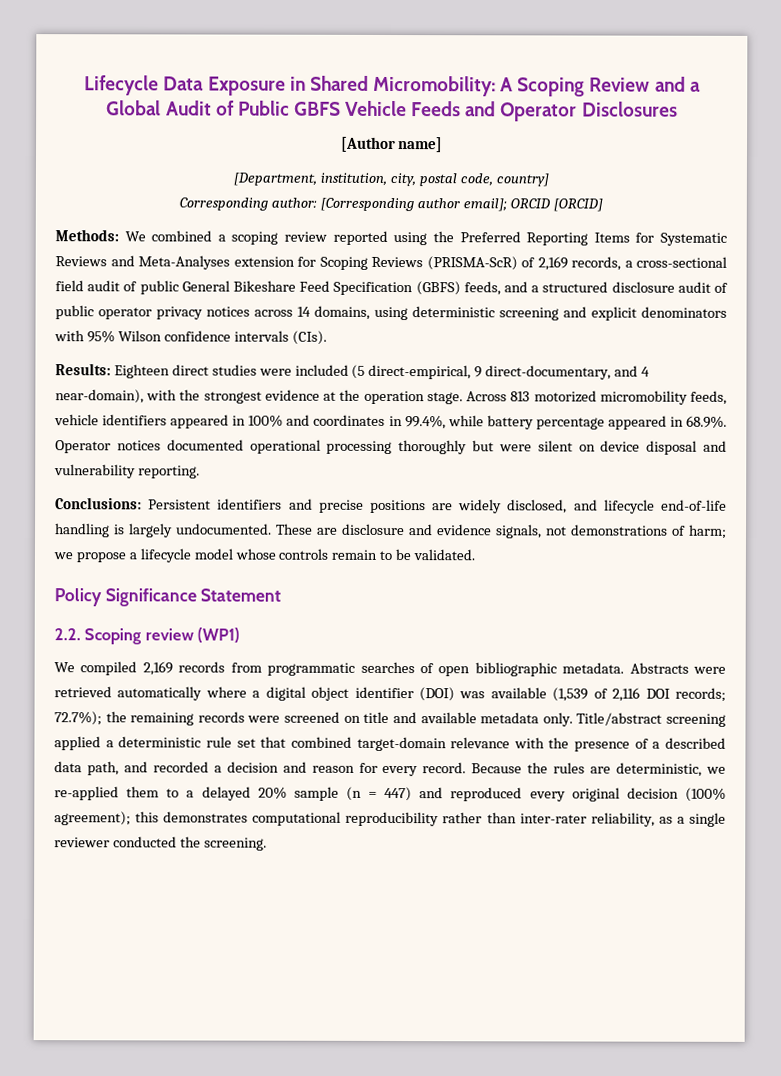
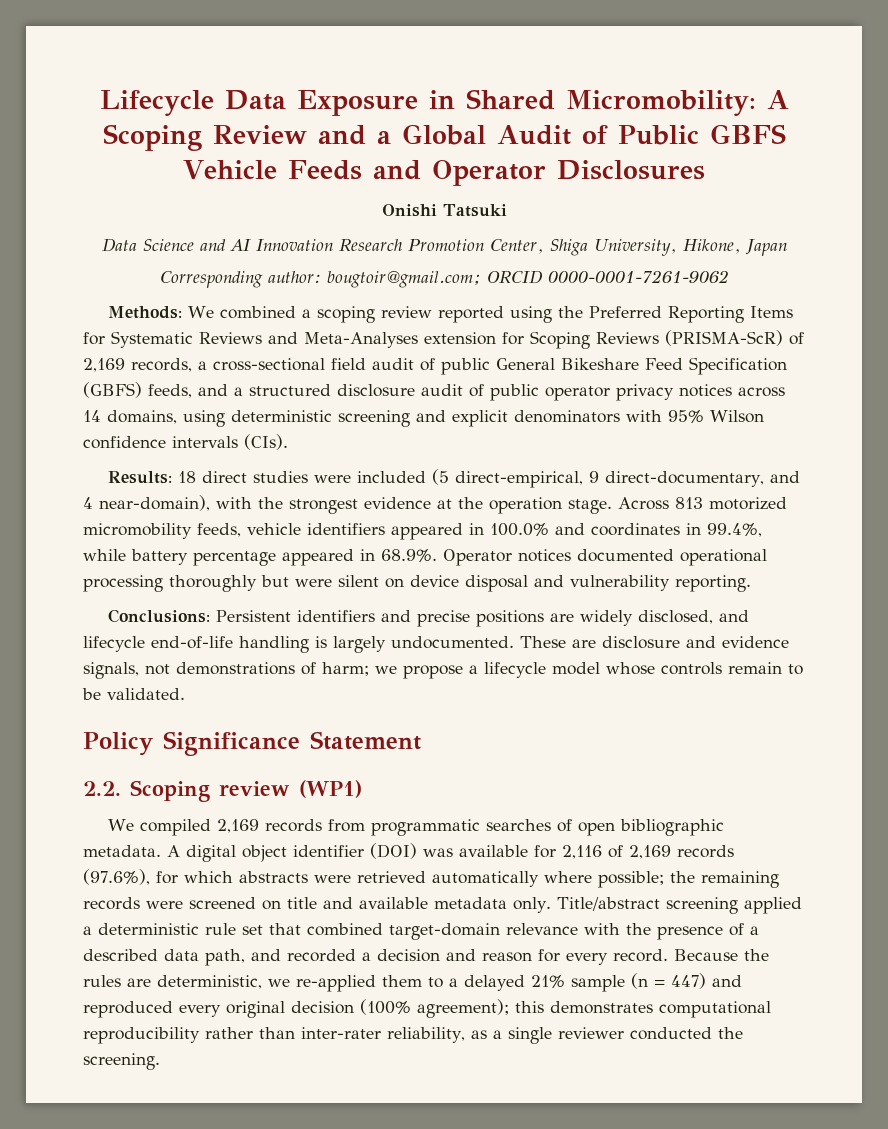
- [Author name]
- [Department, institution, city, postal code, country]
- Corresponding author: [Corresponding author email]; ORCID [ORCID]
+ Onishi Tatsuki
+ Data Science and AI Innovation Research Promotion Center, Shiga University, Hikone, Japan
+ Corresponding author: bougtoir@gmail.com; ORCID 0000-0001-7261-9062
- Results: Eighteen direct studies were included (5 direct-empirical, 9 direct-documentary, and 4 near-domain), with the strongest evidence at the operation stage.
+ Results: 18 direct studies were included (5 direct-empirical, 9 direct-documentary, and 4 near-domain), with the strongest evidence at the operation stage.
- Across 813 motorized micromobility feeds, vehicle identifiers appeared in 100% and coordinates in 99.4%, while battery percentage appeared in 68.9%. Operator notices documented operational processing thoroughly but were silent on device disposal and vulnerability reporting.
+ Across 813 motorized micromobility feeds, vehicle identifiers appeared in 100.0% and coordinates in 99.4%, while battery percentage appeared in 68.9%. Operator notices documented operational processing thoroughly but were silent on device disposal and vulnerability reporting.
- Abstracts were retrieved automatically where a digital object identifier (DOI) was available (1,539 of 2,116 DOI records; 72.7%); the remaining records were screened on title and available metadata only.
+ A digital object identifier (DOI) was available for 2,116 of 2,169 records (97.6%), for which abstracts were retrieved automatically where possible; the remaining records were screened on title and available metadata only.
- Because the rules are deterministic, we re-applied them to a delayed 20% sample (n = 447) and reproduced every original decision (100% agreement); this demonstrates computational reproducibility rather than inter-rater reliability, as a single reviewer conducted the screening.
+ Because the rules are deterministic, we re-applied them to a delayed 21% sample (n = 447) and reproduced every original decision (100% agreement); this demonstrates computational reproducibility rather than inter-rater reliability, as a single reviewer conducted the screening.

